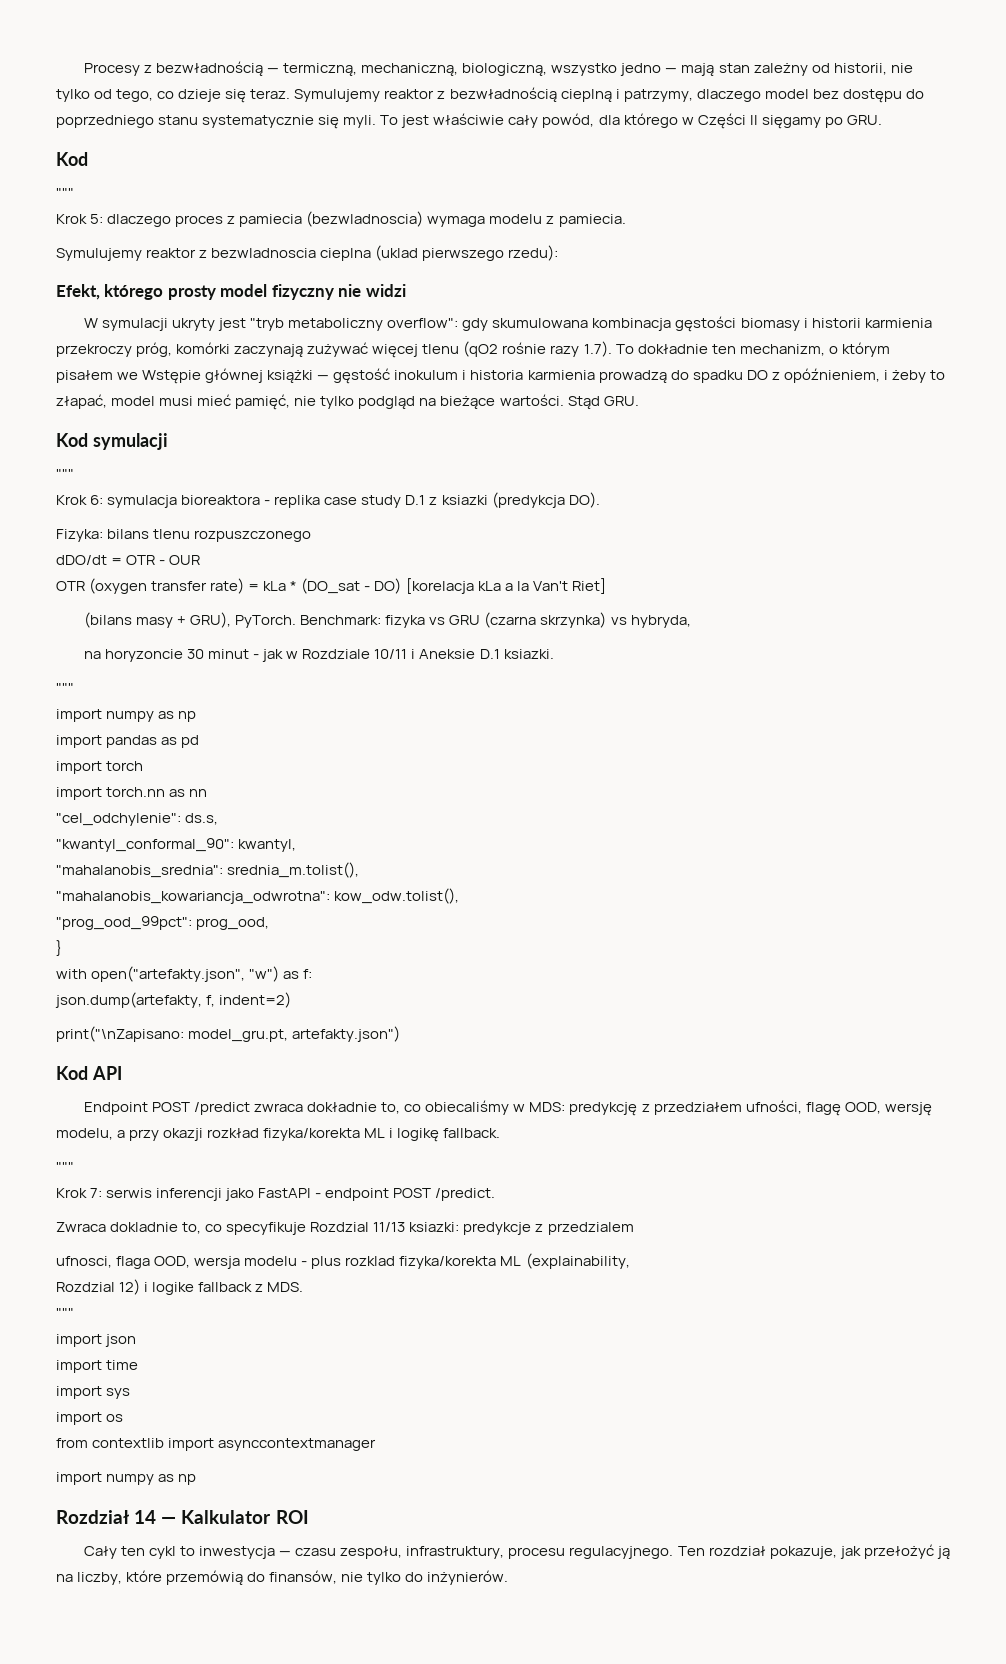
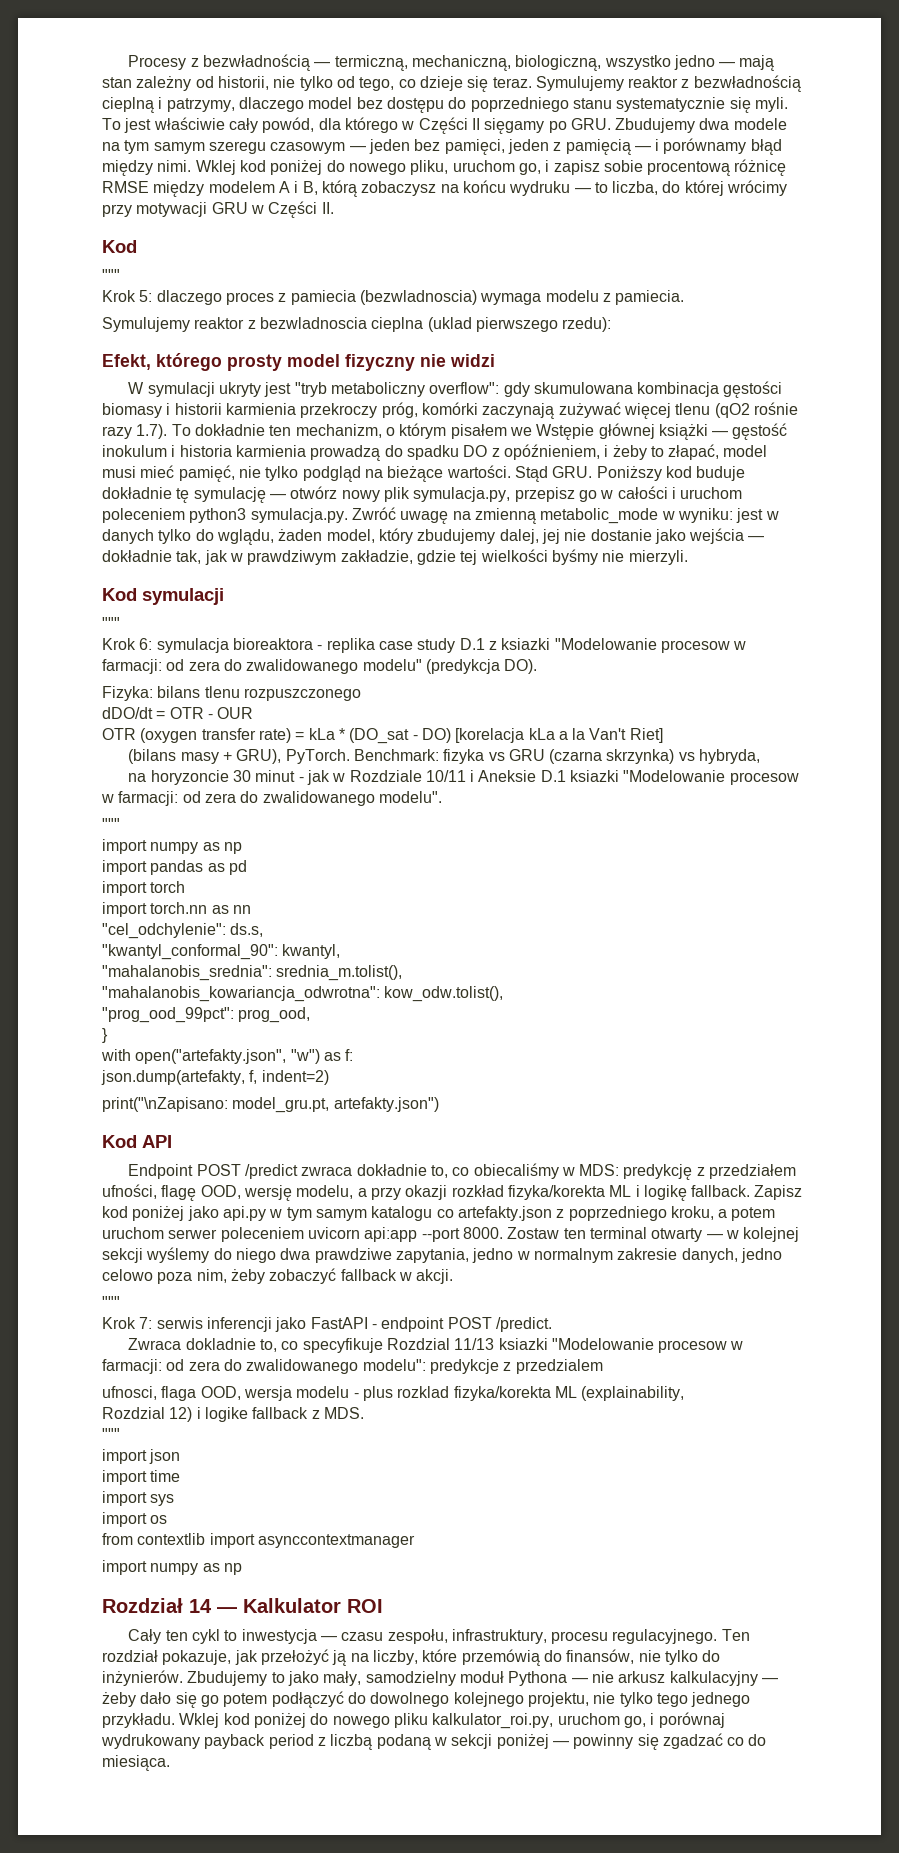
- To jest właściwie cały powód, dla którego w Części II sięgamy po GRU.
+ To jest właściwie cały powód, dla którego w Części II sięgamy po GRU. Zbudujemy dwa modele na tym samym szeregu czasowym — jeden bez pamięci, jeden z pamięcią — i porównamy błąd między nimi. Wklej kod poniżej do nowego pliku, uruchom go, i zapisz sobie procentową różnicę RMSE między modelem A i B, którą zobaczysz na końcu wydruku — to liczba, do której wrócimy przy motywacji GRU w Części II.
- Stąd GRU.
+ Stąd GRU. Poniższy kod buduje dokładnie tę symulację — otwórz nowy plik symulacja.py, przepisz go w całości i uruchom poleceniem python3 symulacja.py. Zwróć uwagę na zmienną metabolic_mode w wyniku: jest w danych tylko do wglądu, żaden model, który zbudujemy dalej, jej nie dostanie jako wejścia — dokładnie tak, jak w prawdziwym zakładzie, gdzie tej wielkości byśmy nie mierzyli.
- Krok 6: symulacja bioreaktora - replika case study D.1 z ksiazki (predykcja DO).
+ Krok 6: symulacja bioreaktora - replika case study D.1 z ksiazki "Modelowanie procesow w farmacji: od zera do zwalidowanego modelu" (predykcja DO).
- na horyzoncie 30 minut - jak w Rozdziale 10/11 i Aneksie D.1 ksiazki.
+ na horyzoncie 30 minut - jak w Rozdziale 10/11 i Aneksie D.1 ksiazki "Modelowanie procesow w farmacji: od zera do zwalidowanego modelu".
+ Zapisz kod poniżej jako api.py w tym samym katalogu co artefakty.json z poprzedniego kroku, a potem uruchom serwer poleceniem uvicorn api:app --port 8000. Zostaw ten terminal otwarty — w kolejnej sekcji wyślemy do niego dwa prawdziwe zapytania, jedno w normalnym zakresie danych, jedno celowo poza nim, żeby zobaczyć fallback w akcji.
- Zwraca dokladnie to, co specyfikuje Rozdzial 11/13 ksiazki: predykcje z przedzialem
+ Zwraca dokladnie to, co specyfikuje Rozdzial 11/13 ksiazki "Modelowanie procesow w farmacji: od zera do zwalidowanego modelu": predykcje z przedzialem
+ Zbudujemy to jako mały, samodzielny moduł Pythona — nie arkusz kalkulacyjny — żeby dało się go potem podłączyć do dowolnego kolejnego projektu, nie tylko tego jednego przykładu. Wklej kod poniżej do nowego pliku kalkulator_roi.py, uruchom go, i porównaj wydrukowany payback period z liczbą podaną w sekcji poniżej — powinny się zgadzać co do miesiąca.

